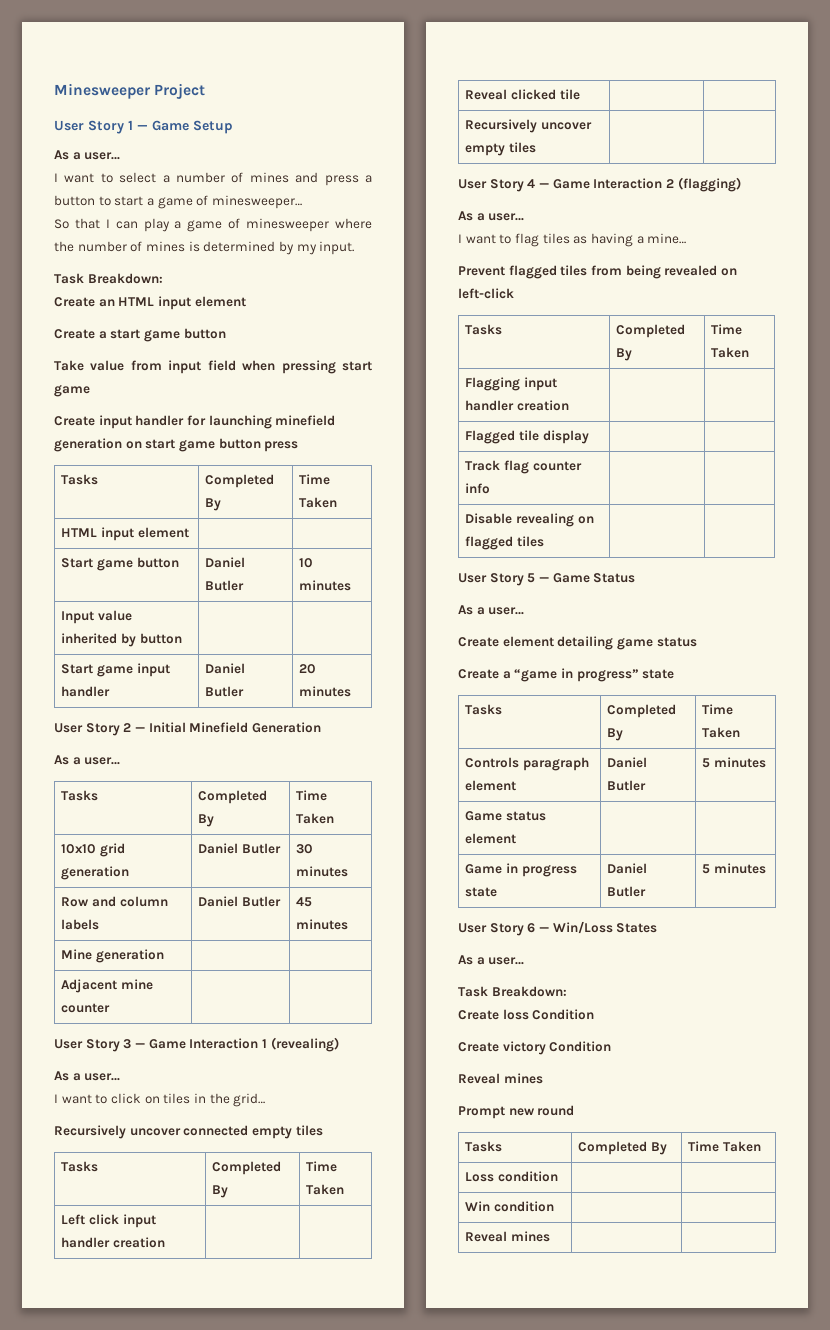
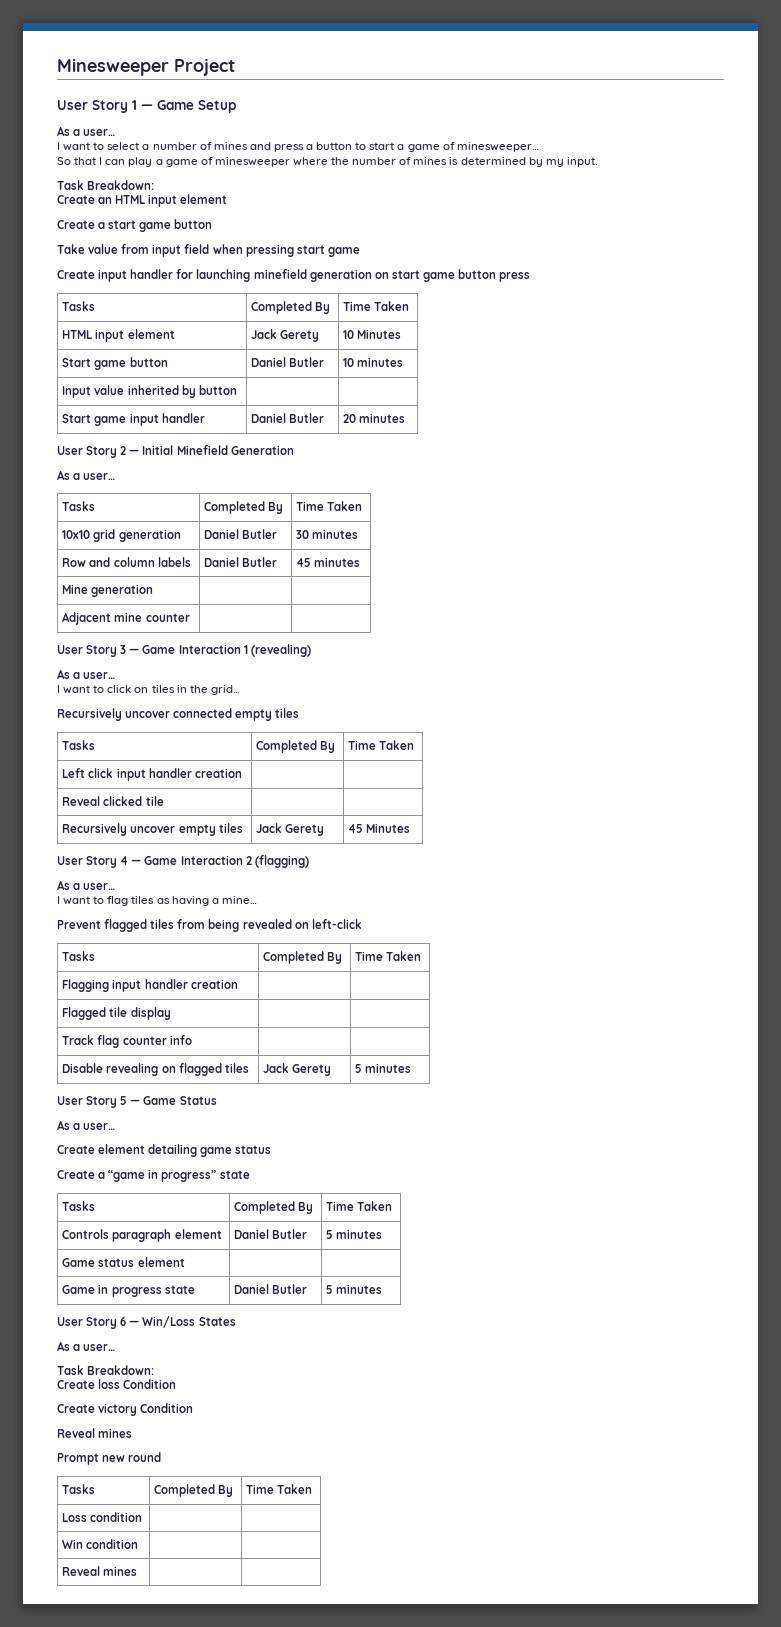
- HTML input element | |
+ HTML input element | Jack Gerety | 10 Minutes
- Recursively uncover empty tiles | |
+ Recursively uncover empty tiles | Jack Gerety | 45 Minutes
- Disable revealing on flagged tiles | |
+ Disable revealing on flagged tiles | Jack Gerety | 5 minutes

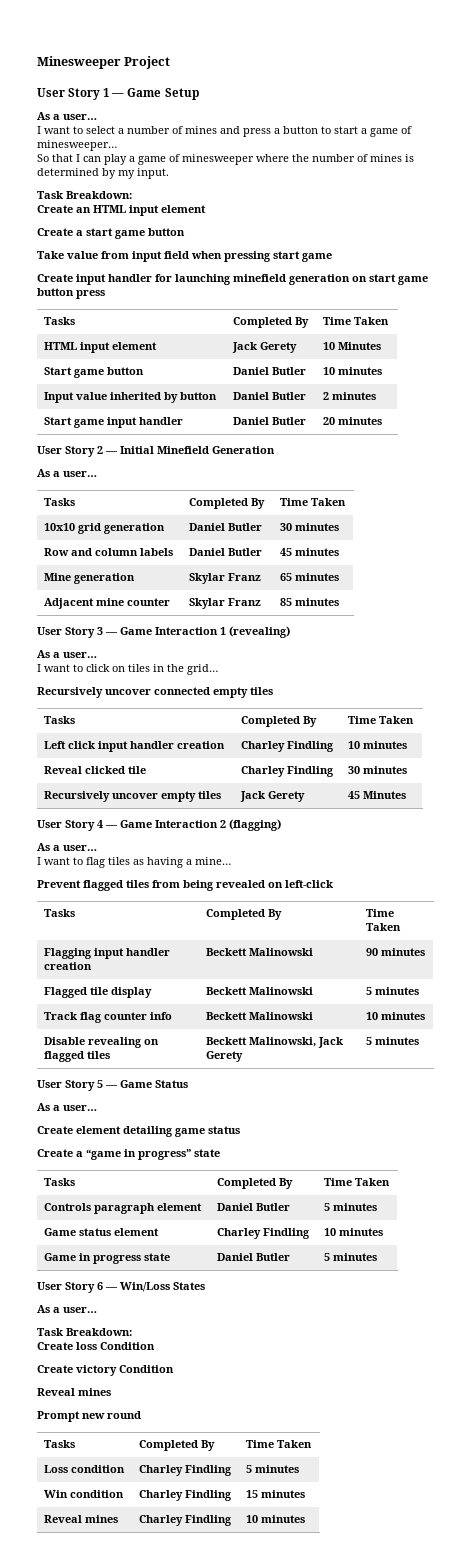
- Input value inherited by button | |
+ Input value inherited by button | Daniel Butler | 2 minutes
- Mine generation | |
+ Mine generation | Skylar Franz | 65 minutes
- Adjacent mine counter | |
+ Adjacent mine counter | Skylar Franz | 85 minutes
- Left click input handler creation | |
+ Left click input handler creation | Charley Findling | 10 minutes
- Reveal clicked tile | |
+ Reveal clicked tile | Charley Findling | 30 minutes
- Flagging input handler creation | |
+ Flagging input handler creation | Beckett Malinowski | 90 minutes
- Flagged tile display | |
+ Flagged tile display | Beckett Malinowski | 5 minutes
- Track flag counter info | |
+ Track flag counter info | Beckett Malinowski | 10 minutes
- Disable revealing on flagged tiles | Jack Gerety | 5 minutes
+ Disable revealing on flagged tiles | Beckett Malinowski, Jack Gerety | 5 minutes
- Game status element | |
+ Game status element | Charley Findling | 10 minutes
- Loss condition | |
- Win condition | |
- Reveal mines | |
+ Loss condition | Charley Findling | 5 minutes
+ Win condition | Charley Findling | 15 minutes
+ Reveal mines | Charley Findling | 10 minutes

